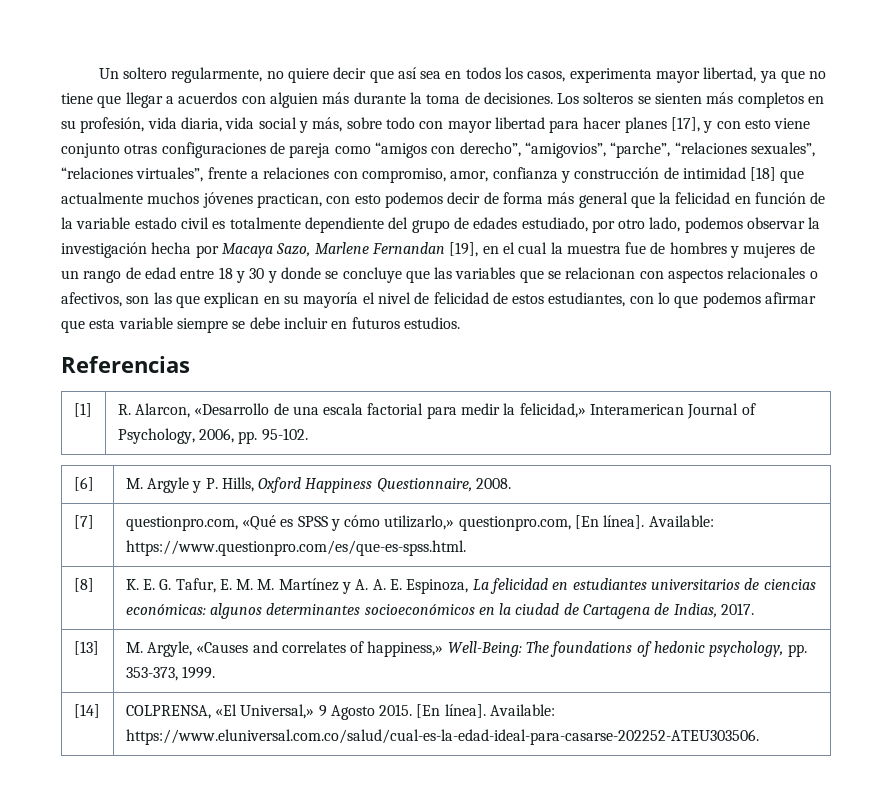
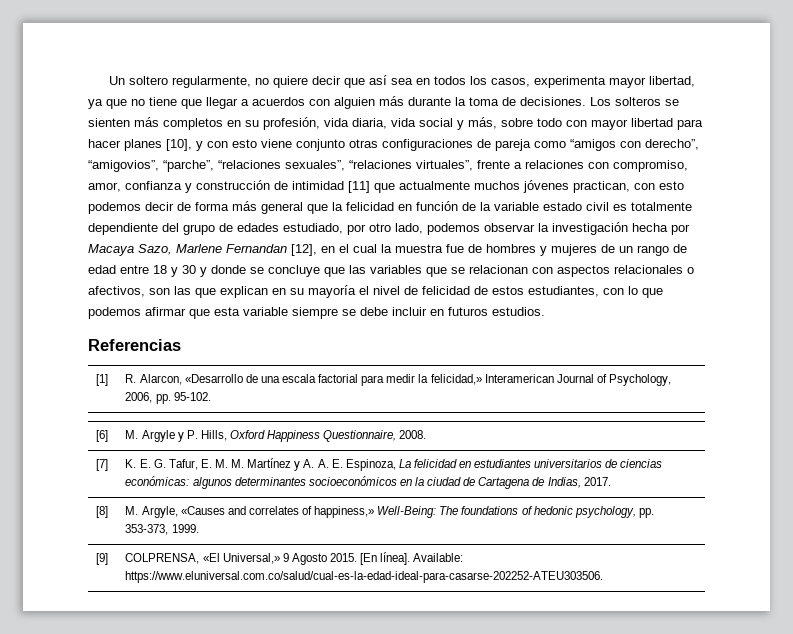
- Los solteros se sienten más completos en su profesión, vida diaria, vida social y más, sobre todo con mayor libertad para hacer planes [17], y con esto viene conjunto otras configuraciones de pareja como “amigos con derecho”, “amigovios”, “parche”, “relaciones sexuales”, “relaciones virtuales”, frente a relaciones con compromiso, amor, confianza y construcción de intimidad [18] que actualmente muchos jóvenes practican, con esto podemos decir de forma más general que la felicidad en función de la variable estado civil es totalmente dependiente del grupo de edades estudiado, por otro lado, podemos observar la investigación hecha por Macaya Sazo, Marlene Fernandan [19], en el cual la muestra fue de hombres y mujeres de un rango de edad entre 18 y 30 y donde se concluye que las variables que se relacionan con aspectos relacionales o afectivos, son las que explican en su mayoría el nivel de felicidad de estos estudiantes, con lo que podemos afirmar que esta variable siempre se debe incluir en futuros estudios.
+ Los solteros se sienten más completos en su profesión, vida diaria, vida social y más, sobre todo con mayor libertad para hacer planes [10], y con esto viene conjunto otras configuraciones de pareja como “amigos con derecho”, “amigovios”, “parche”, “relaciones sexuales”, “relaciones virtuales”, frente a relaciones con compromiso, amor, confianza y construcción de intimidad [11] que actualmente muchos jóvenes practican, con esto podemos decir de forma más general que la felicidad en función de la variable estado civil es totalmente dependiente del grupo de edades estudiado, por otro lado, podemos observar la investigación hecha por Macaya Sazo, Marlene Fernandan [12], en el cual la muestra fue de hombres y mujeres de un rango de edad entre 18 y 30 y donde se concluye que las variables que se relacionan con aspectos relacionales o afectivos, son las que explican en su mayoría el nivel de felicidad de estos estudiantes, con lo que podemos afirmar que esta variable siempre se debe incluir en futuros estudios.
- [7] | questionpro.com, «Qué es SPSS y cómo utilizarlo,» questionpro.com, [En línea]. Available: https://www.questionpro.com/es/que-es-spss.html.
- [8] | K. E. G. Tafur, E. M. M. Martínez y A. A. E. Espinoza, La felicidad en estudiantes universitarios de ciencias económicas: algunos determinantes socioeconómicos en la ciudad de Cartagena de Indias, 2017.
+ [7] | K. E. G. Tafur, E. M. M. Martínez y A. A. E. Espinoza, La felicidad en estudiantes universitarios de ciencias económicas: algunos determinantes socioeconómicos en la ciudad de Cartagena de Indias, 2017.
- [13] | M. Argyle, «Causes and correlates of happiness,» Well-Being: The foundations of hedonic psychology, pp. 353-373, 1999.
+ [8] | M. Argyle, «Causes and correlates of happiness,» Well-Being: The foundations of hedonic psychology, pp. 353-373, 1999.
- [14] | COLPRENSA, «El Universal,» 9 Agosto 2015. [En línea]. Available: https://www.eluniversal.com.co/salud/cual-es-la-edad-ideal-para-casarse-202252-ATEU303506.
+ [9] | COLPRENSA, «El Universal,» 9 Agosto 2015. [En línea]. Available: https://www.eluniversal.com.co/salud/cual-es-la-edad-ideal-para-casarse-202252-ATEU303506.

